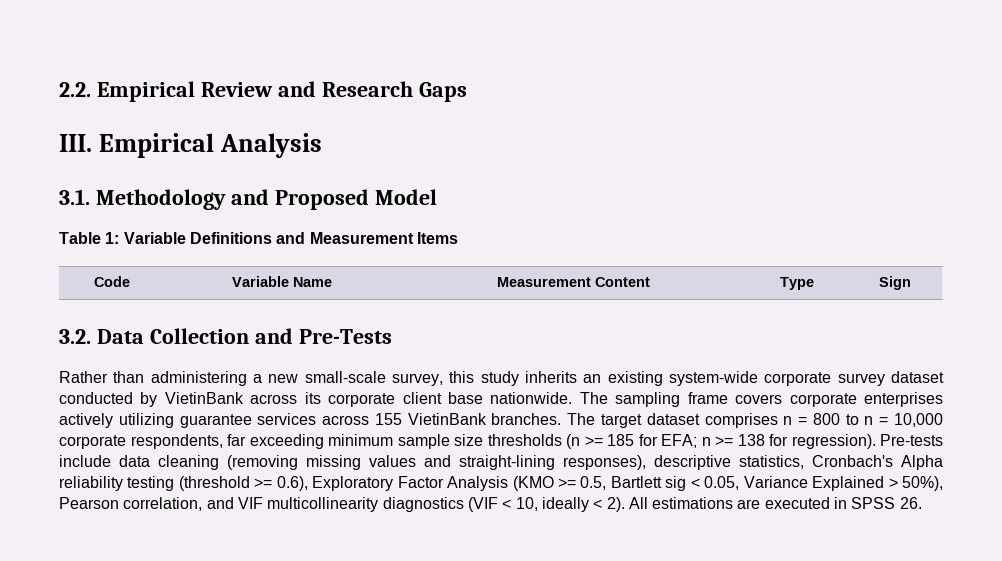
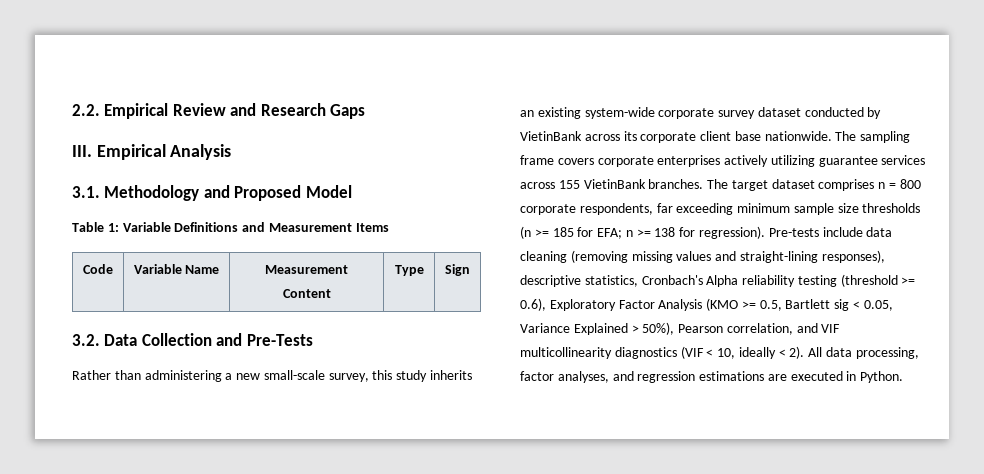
- The target dataset comprises n = 800 to n = 10,000 corporate respondents, far exceeding minimum sample size thresholds (n >= 185 for EFA; n >= 138 for regression).
+ The target dataset comprises n = 800 corporate respondents, far exceeding minimum sample size thresholds (n >= 185 for EFA; n >= 138 for regression).
- All estimations are executed in SPSS 26.
+ All data processing, factor analyses, and regression estimations are executed in Python.

